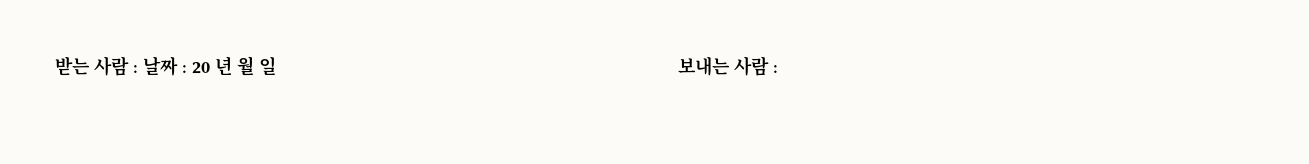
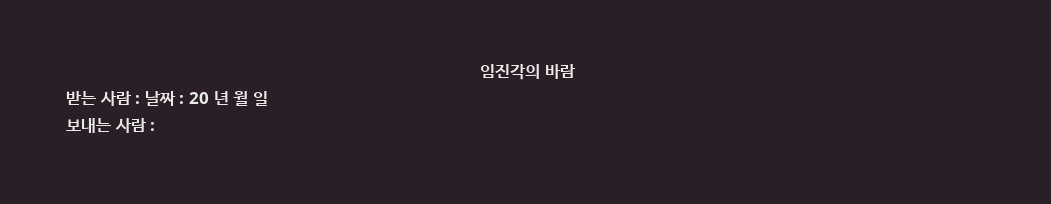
+ 임진각의 바람

